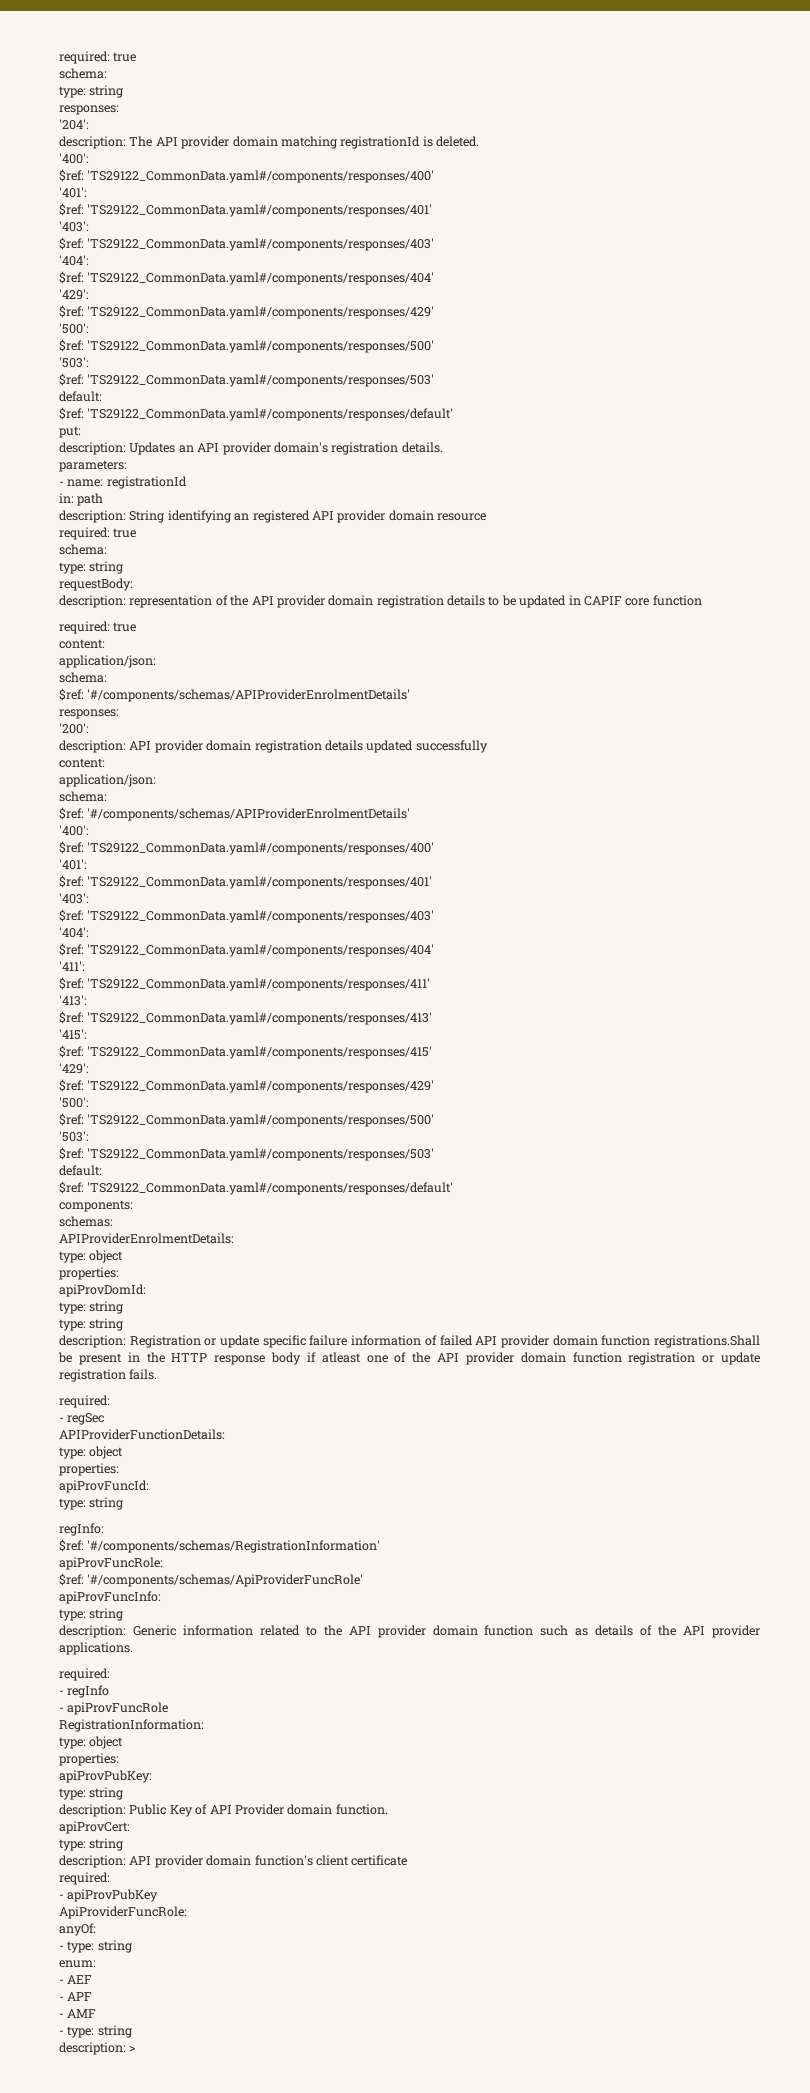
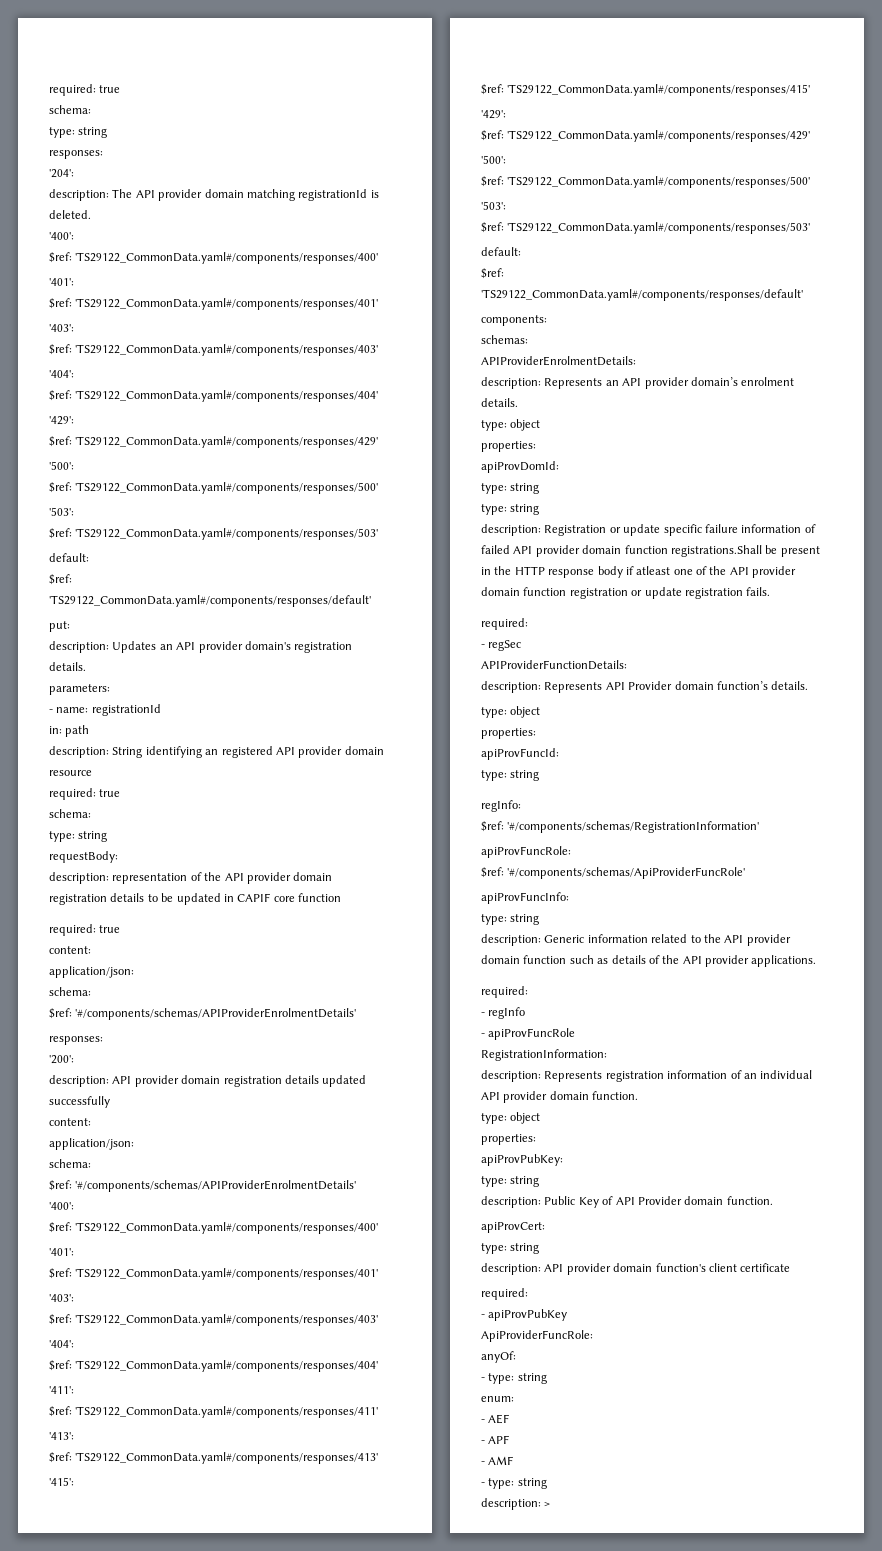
+ description: Represents an API provider domain’s enrolment details.
+ description: Represents API Provider domain function’s details.
+ description: Represents registration information of an individual API provider domain function.

